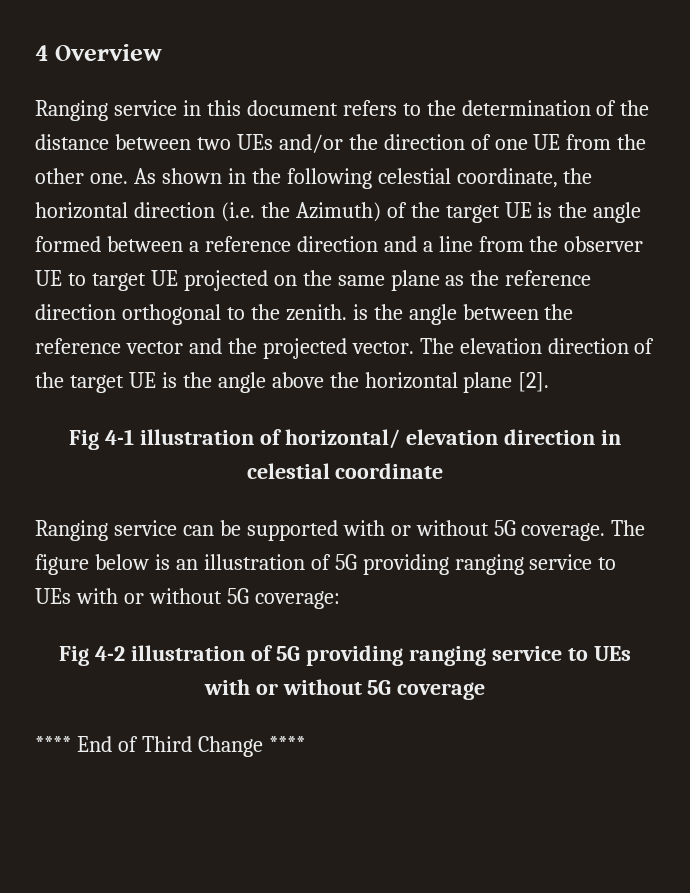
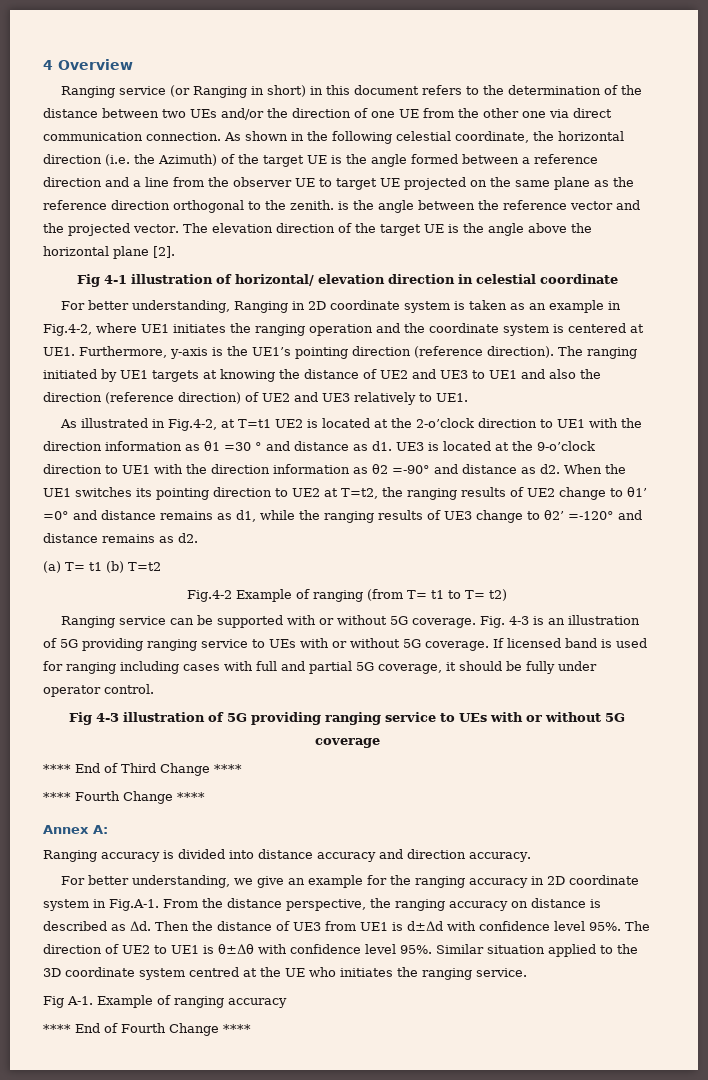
- Ranging service in this document refers to the determination of the distance between two UEs and/or the direction of one UE from the other one.
+ Ranging service (or Ranging in short) in this document refers to the determination of the distance between two UEs and/or the direction of one UE from the other one via direct communication connection.
+ For better understanding, Ranging in 2D coordinate system is taken as an example in Fig.4-2, where UE1 initiates the ranging operation and the coordinate system is centered at UE1. Furthermore, y-axis is the UE1’s pointing direction (reference direction). The ranging initiated by UE1 targets at knowing the distance of UE2 and UE3 to UE1 and also the direction (reference direction) of UE2 and UE3 relatively to UE1.
+ As illustrated in Fig.4-2, at T=t1 UE2 is located at the 2-o’clock direction to UE1 with the direction information as θ1 =30 ° and distance as d1. UE3 is located at the 9-o’clock direction to UE1 with the direction information as θ2 =-90° and distance as d2. When the UE1 switches its pointing direction to UE2 at T=t2, the ranging results of UE2 change to θ1’ =0° and distance remains as d1, while the ranging results of UE3 change to θ2’ =-120° and distance remains as d2.
+ (a) T= t1 (b) T=t2
+ Fig.4-2 Example of ranging (from T= t1 to T= t2)
- The figure below is an illustration of 5G providing ranging service to UEs with or without 5G coverage:
- Fig 4-2 illustration of 5G providing ranging service to UEs with or without 5G coverage
+ Fig. 4-3 is an illustration of 5G providing ranging service to UEs with or without 5G coverage. If licensed band is used for ranging including cases with full and partial 5G coverage, it should be fully under operator control.
+ Fig 4-3 illustration of 5G providing ranging service to UEs with or without 5G coverage
+ **** Fourth Change ****
+ Annex A:
+ Ranging accuracy is divided into distance accuracy and direction accuracy.
+ For better understanding, we give an example for the ranging accuracy in 2D coordinate system in Fig.A-1. From the distance perspective, the ranging accuracy on distance is described as Δd. Then the distance of UE3 from UE1 is d±Δd with confidence level 95%. The direction of UE2 to UE1 is θ±Δθ with confidence level 95%. Similar situation applied to the 3D coordinate system centred at the UE who initiates the ranging service.
+ Fig A-1. Example of ranging accuracy
+ **** End of Fourth Change ****

